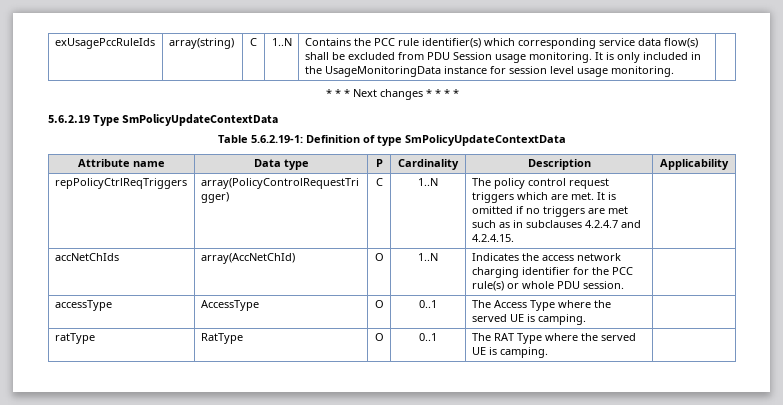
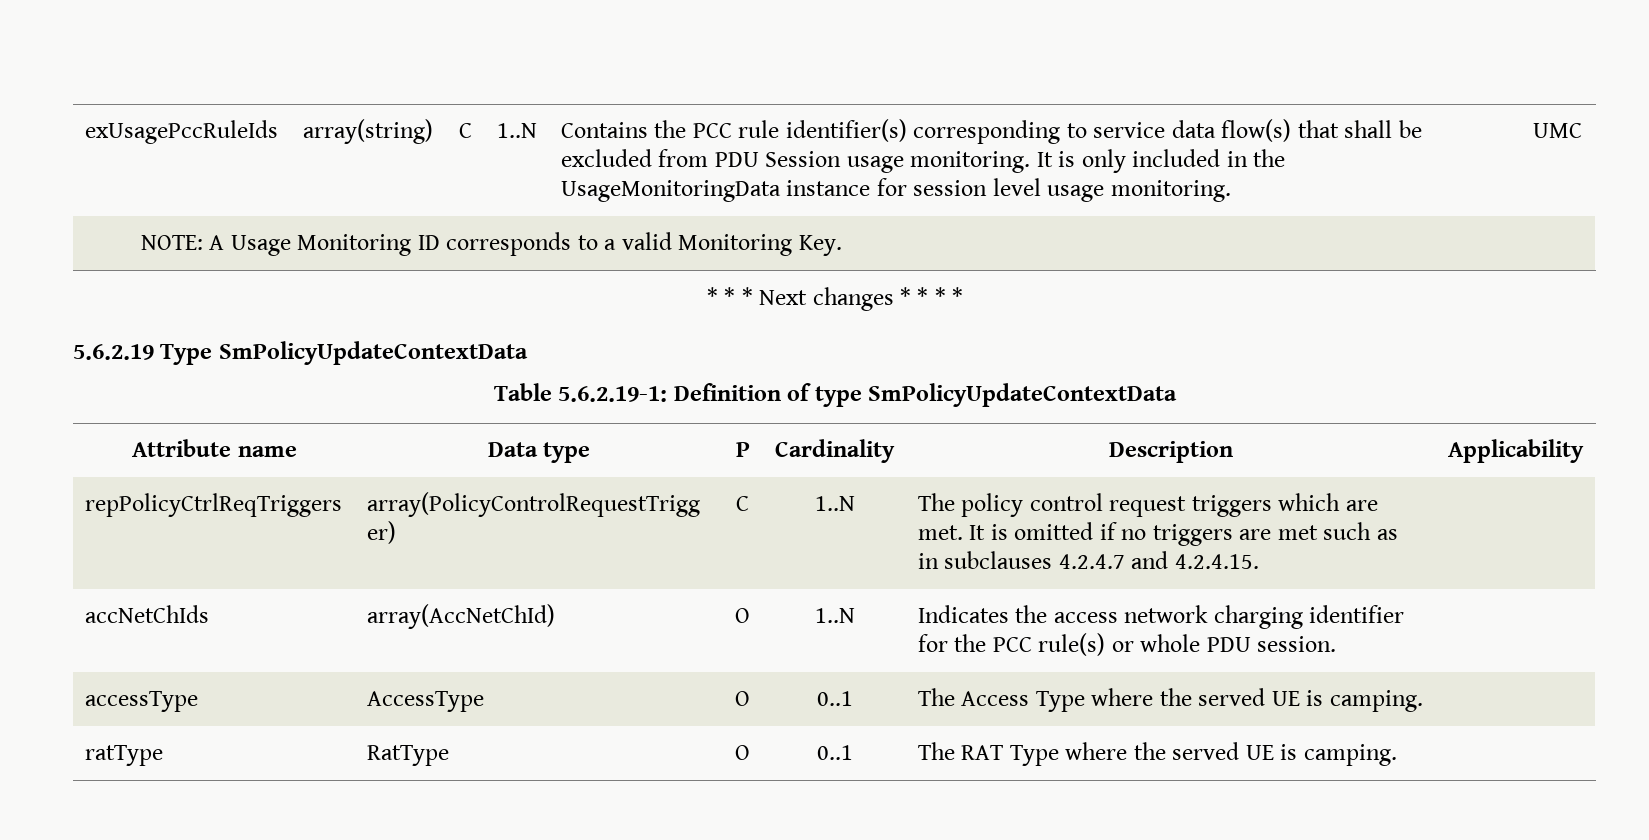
- exUsagePccRuleIds | array(string) | C | 1..N | Contains the PCC rule identifier(s) which corresponding service data flow(s) shall be excluded from PDU Session usage monitoring. It is only included in the UsageMonitoringData instance for session level usage monitoring. |
+ exUsagePccRuleIds | array(string) | C | 1..N | Contains the PCC rule identifier(s) corresponding to service data flow(s) that shall be excluded from PDU Session usage monitoring. It is only included in the UsageMonitoringData instance for session level usage monitoring. | UMC
+ NOTE: A Usage Monitoring ID corresponds to a valid Monitoring Key.

